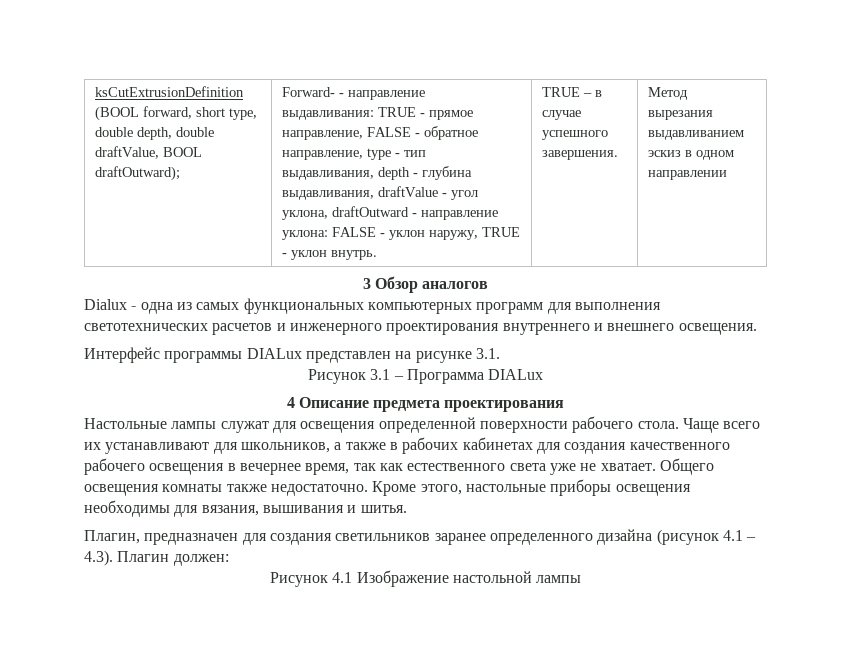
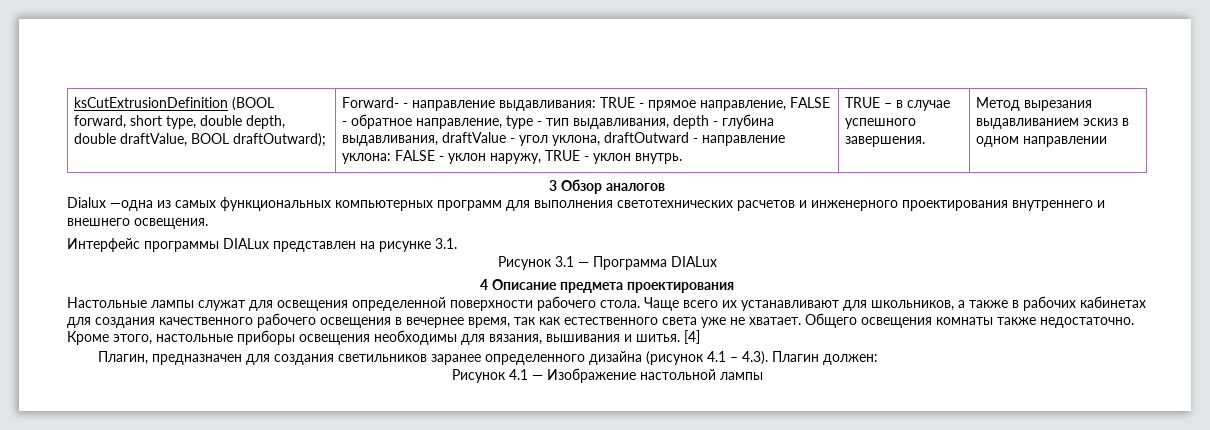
- Dialux - одна из самых функциональных компьютерных программ для выполнения светотехнических расчетов и инженерного проектирования внутреннего и внешнего освещения.
+ Dialux —одна из самых функциональных компьютерных программ для выполнения светотехнических расчетов и инженерного проектирования внутреннего и внешнего освещения.
- Рисунок 3.1 – Программа DIALux
+ Рисунок 3.1 — Программа DIALux
+ [4]
- Рисунок 4.1 Изображение настольной лампы
+ Рисунок 4.1 — Изображение настольной лампы

